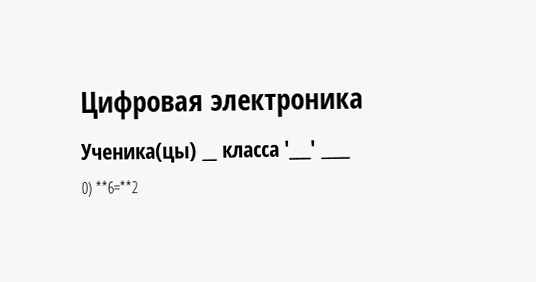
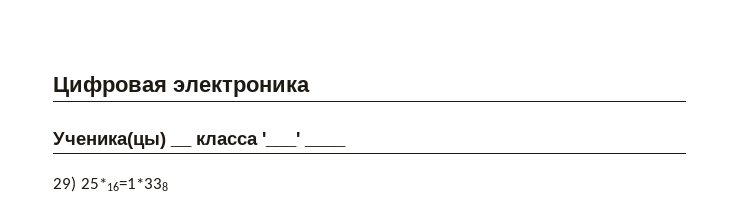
- 0) **6=**2
+ 29) 25*16=1*338

